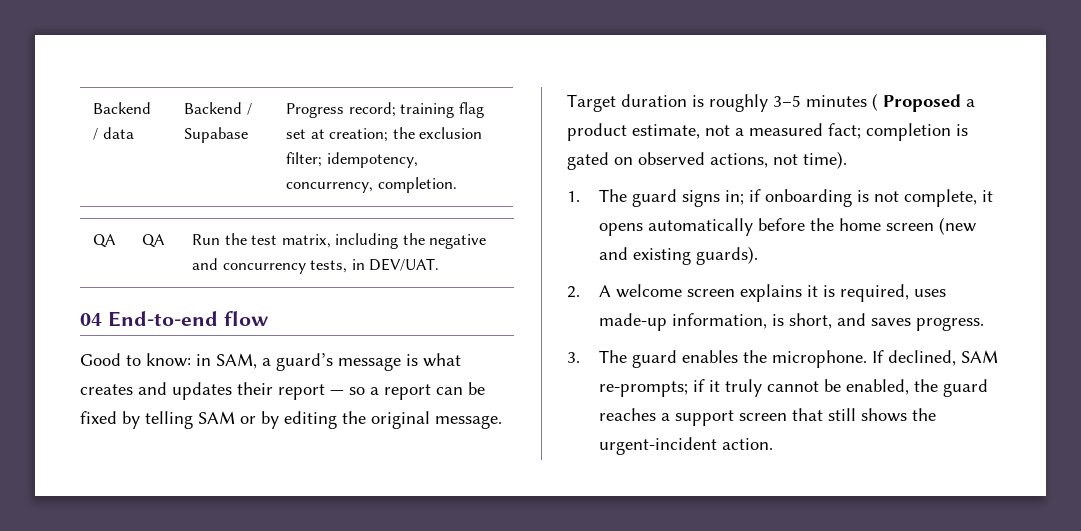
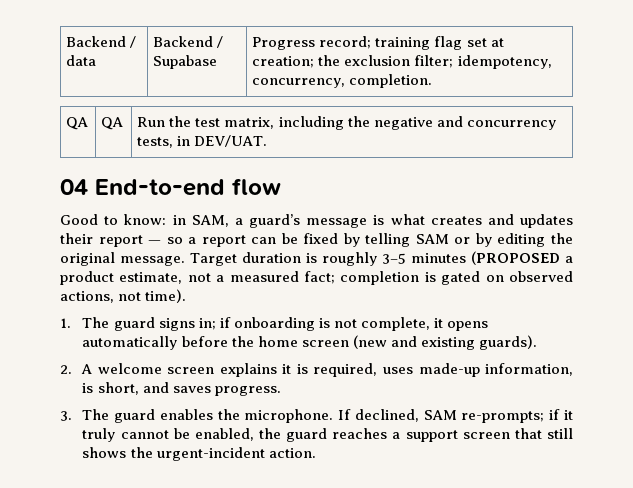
- Target duration is roughly 3–5 minutes ( Proposed a product estimate, not a measured fact; completion is gated on observed actions, not time).
+ Target duration is roughly 3–5 minutes (PROPOSED a product estimate, not a measured fact; completion is gated on observed actions, not time).

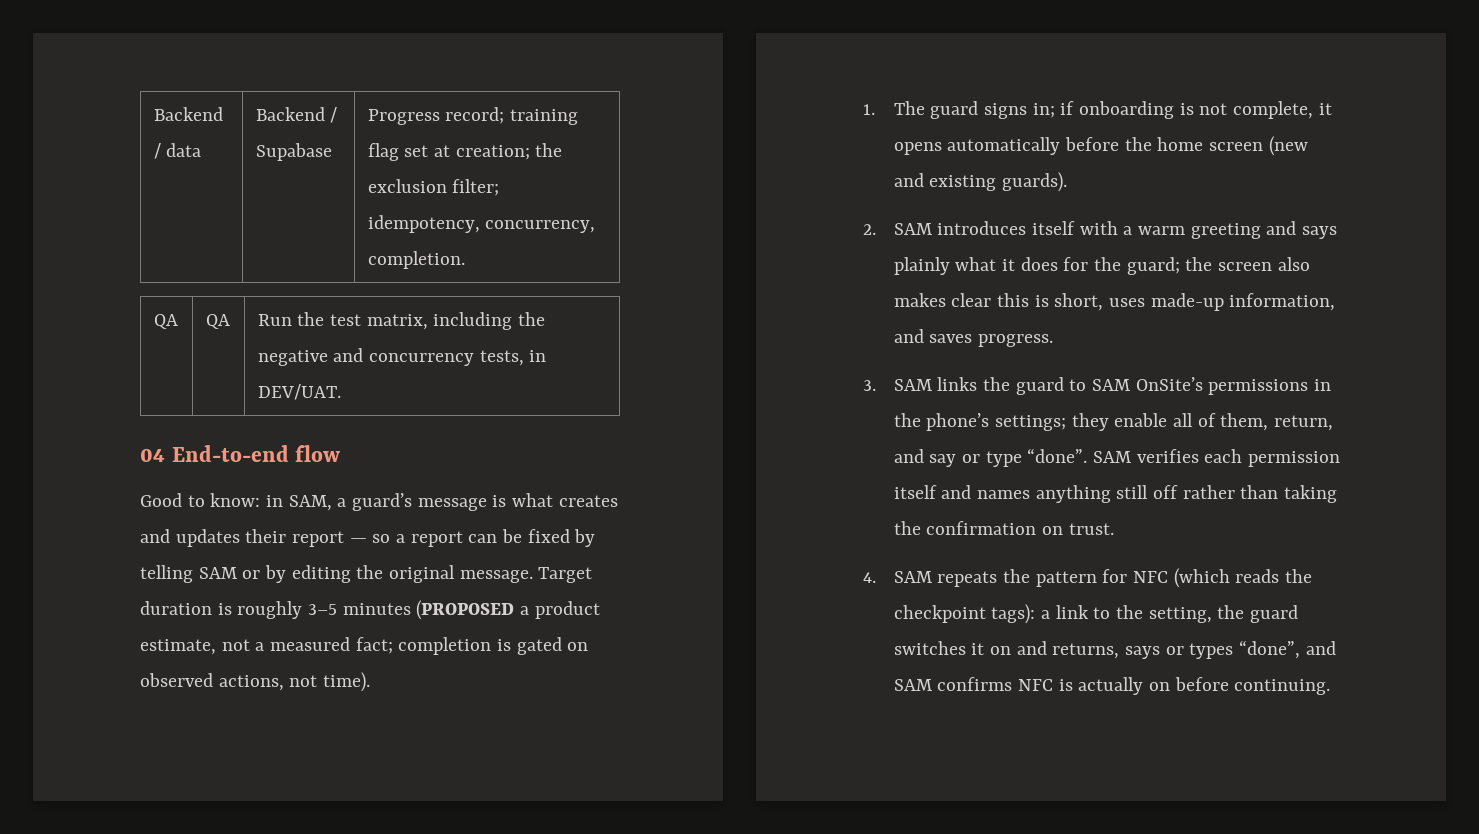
- 2. A welcome screen explains it is required, uses made-up information, is short, and saves progress.
+ 2. SAM introduces itself with a warm greeting and says plainly what it does for the guard; the screen also makes clear this is short, uses made-up information, and saves progress.
- 3. The guard enables the microphone. If declined, SAM re-prompts; if it truly cannot be enabled, the guard reaches a support screen that still shows the urgent-incident action.
+ 3. SAM links the guard to SAM OnSite’s permissions in the phone’s settings; they enable all of them, return, and say or type “done”. SAM verifies each permission itself and names anything still off rather than taking the confirmation on trust.
+ 4. SAM repeats the pattern for NFC (which reads the checkpoint tags): a link to the setting, the guard switches it on and returns, says or types “done”, and SAM confirms NFC is actually on before continuing.

